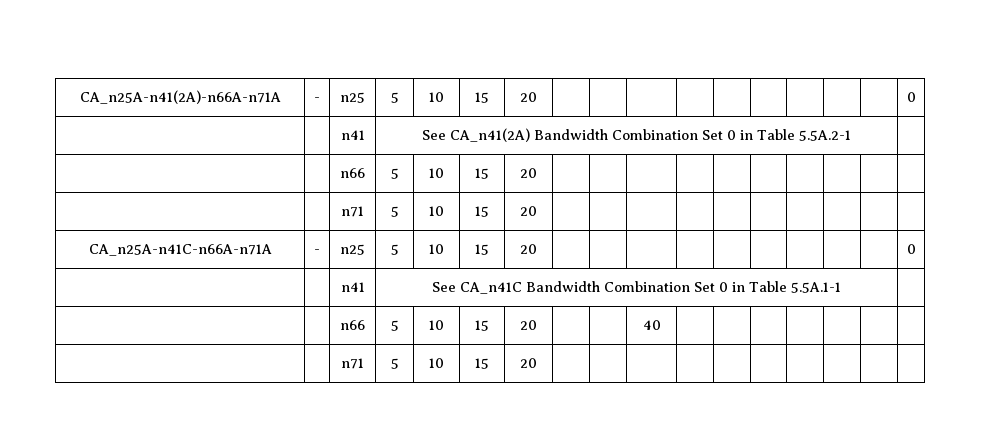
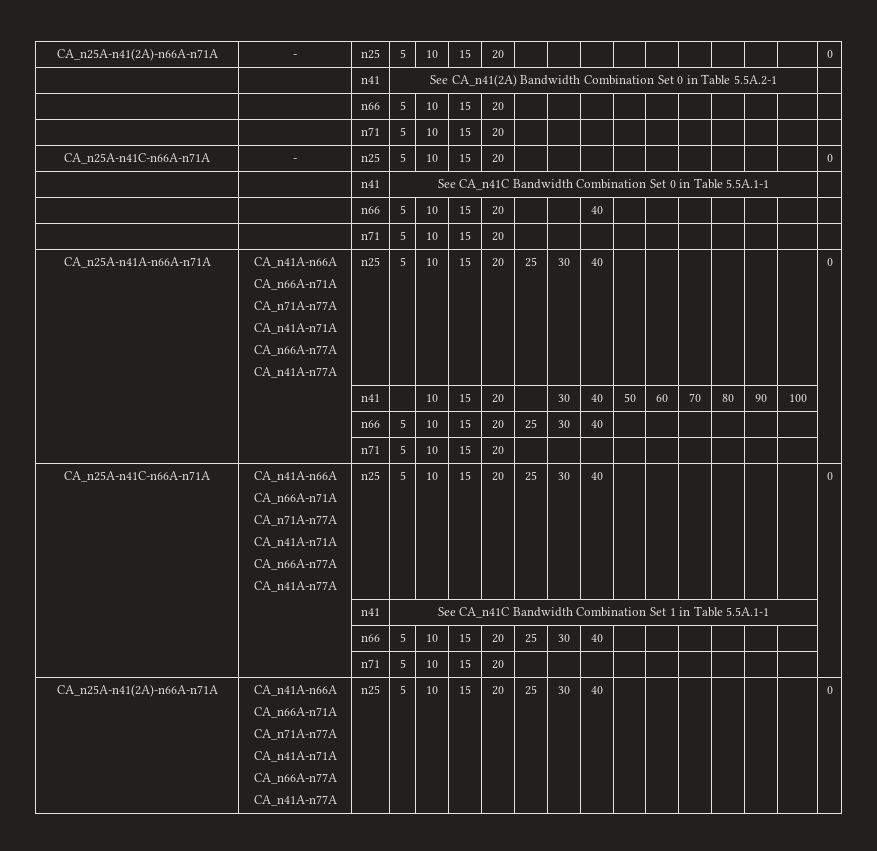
+ CA_n25A-n41A-n66A-n71A | CA_n41A-n66A
+ CA_n66A-n71A
+ CA_n71A-n77A
+ CA_n41A-n71A
+ CA_n66A-n77A
+ CA_n41A-n77A | n25 | 5 | 10 | 15 | 20 | 25 | 30 | 40 | | | | | | | 0
+ | | n41 | | 10 | 15 | 20 | | 30 | 40 | 50 | 60 | 70 | 80 | 90 | 100 |
+ | | n66 | 5 | 10 | 15 | 20 | 25 | 30 | 40 | | | | | | |
+ | | n71 | 5 | 10 | 15 | 20 | | | | | | | | | |
+ CA_n25A-n41C-n66A-n71A | CA_n41A-n66A
+ CA_n66A-n71A
+ CA_n71A-n77A
+ CA_n41A-n71A
+ CA_n66A-n77A
+ CA_n41A-n77A | n25 | 5 | 10 | 15 | 20 | 25 | 30 | 40 | | | | | | | 0
+ | | n41 | See CA_n41C Bandwidth Combination Set 1 in Table 5.5A.1-1 |
+ | | n66 | 5 | 10 | 15 | 20 | 25 | 30 | 40 | | | | | | |
+ | | n71 | 5 | 10 | 15 | 20 | | | | | | | | | |
+ CA_n25A-n41(2A)-n66A-n71A | CA_n41A-n66A
+ CA_n66A-n71A
+ CA_n71A-n77A
+ CA_n41A-n71A
+ CA_n66A-n77A
+ CA_n41A-n77A | n25 | 5 | 10 | 15 | 20 | 25 | 30 | 40 | | | | | | | 0

